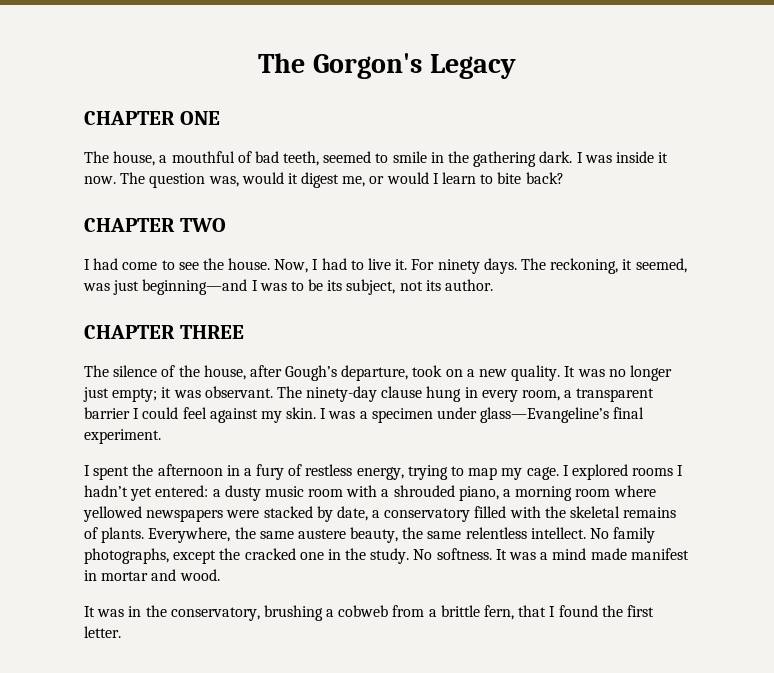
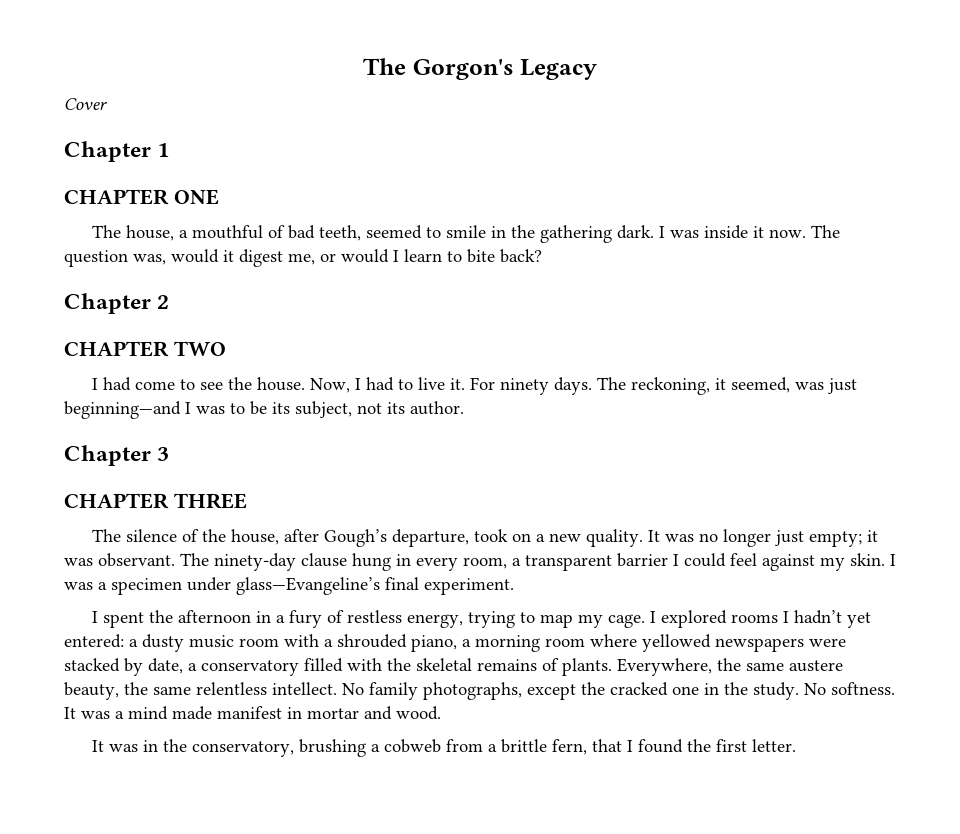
+ Cover
+ Chapter 1
+ Chapter 2
+ Chapter 3

